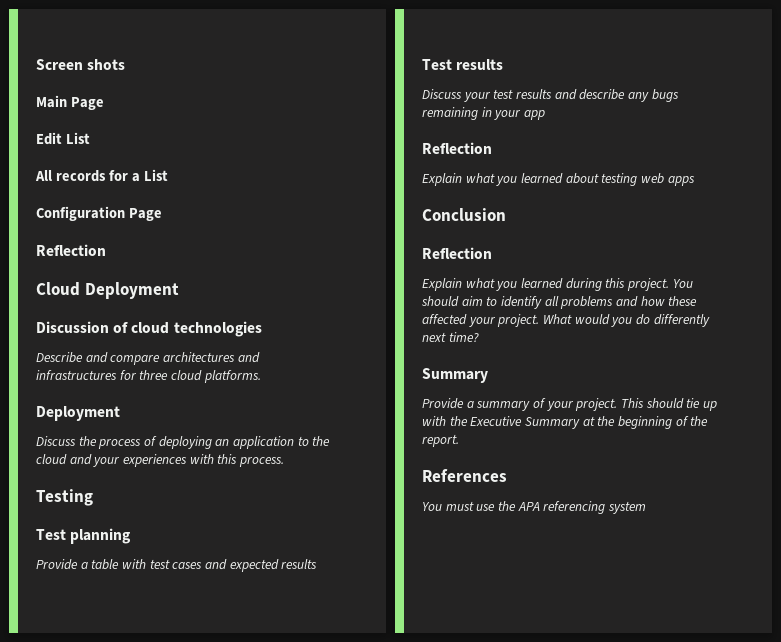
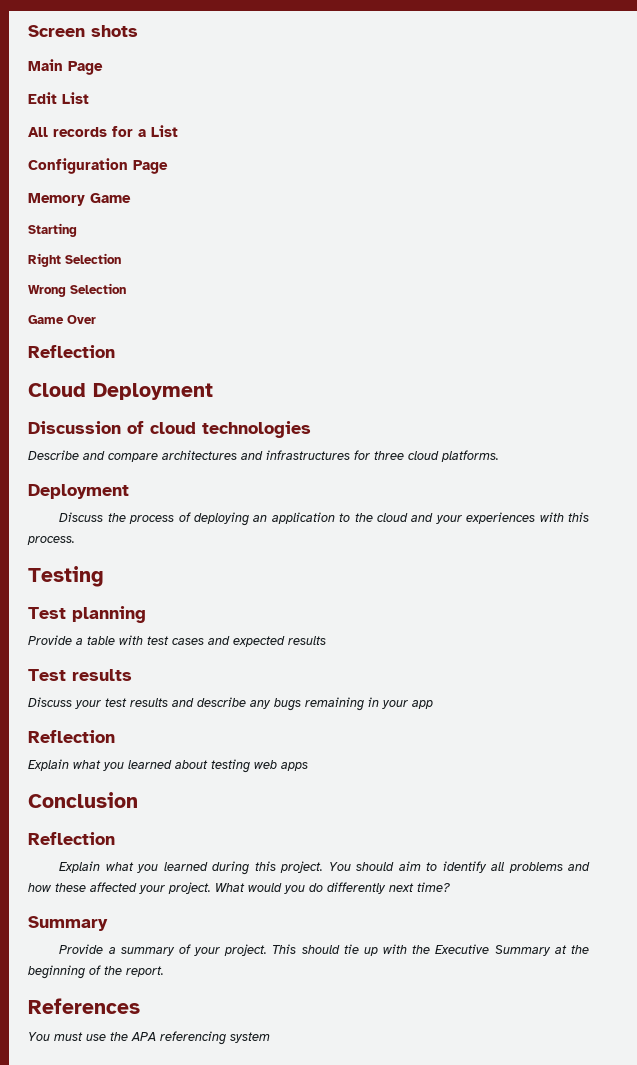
+ Memory Game
+ Starting
+ Right Selection
+ Wrong Selection
+ Game Over

